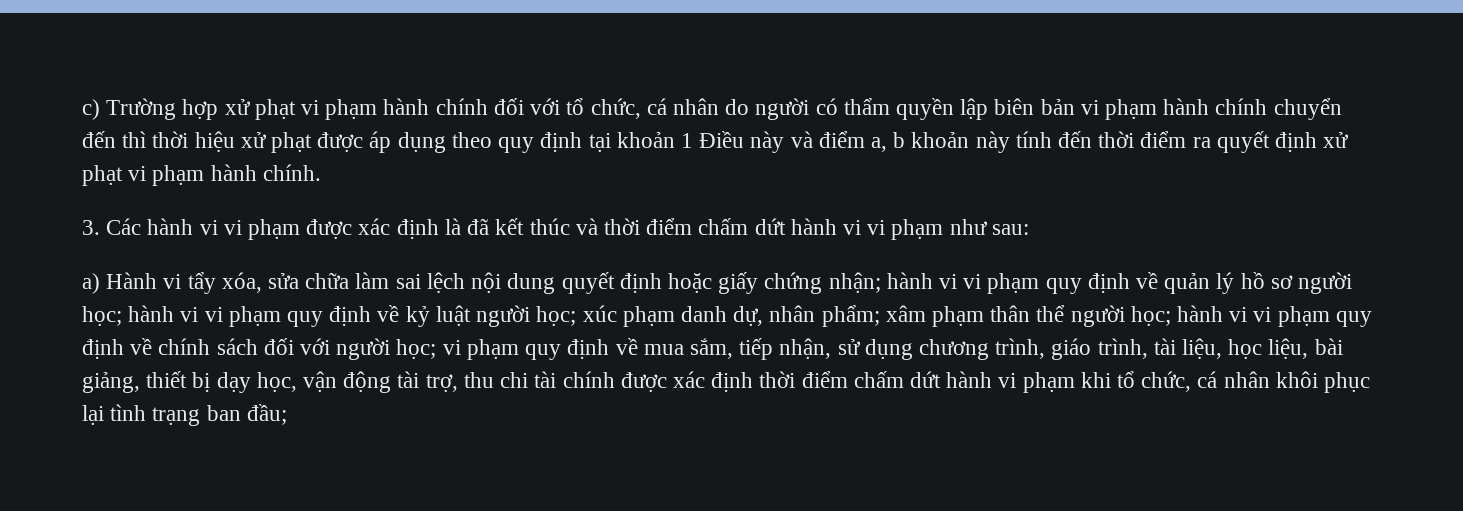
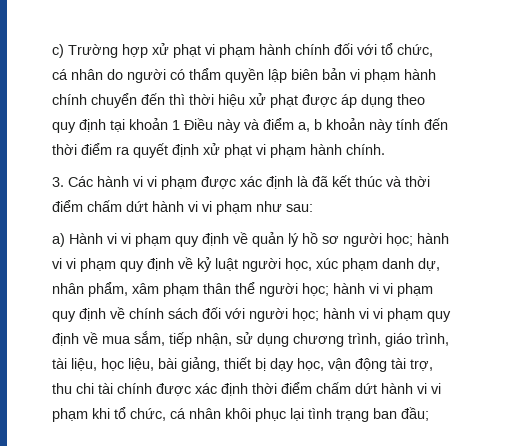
- a) Hành vi tẩy xóa, sửa chữa làm sai lệch nội dung quyết định hoặc giấy chứng nhận; hành vi vi phạm quy định về quản lý hồ sơ người học;
+ a) Hành vi vi phạm quy định về quản lý hồ sơ người học;
- hành vi vi phạm quy định về kỷ luật người học; xúc phạm danh dự, nhân phẩm; xâm phạm thân thể người học;
+ hành vi vi phạm quy định về kỷ luật người học, xúc phạm danh dự, nhân phẩm, xâm phạm thân thể người học;
- vi phạm quy định về mua sắm, tiếp nhận, sử dụng chương trình, giáo trình, tài liệu, học liệu, bài giảng, thiết bị dạy học, vận động tài trợ, thu chi tài chính được xác định thời điểm chấm dứt hành vi phạm khi tổ chức, cá nhân khôi phục lại tình trạng ban đầu;
+ hành vi vi phạm quy định về mua sắm, tiếp nhận, sử dụng chương trình, giáo trình, tài liệu, học liệu, bài giảng, thiết bị dạy học, vận động tài trợ, thu chi tài chính được xác định thời điểm chấm dứt hành vi vi phạm khi tổ chức, cá nhân khôi phục lại tình trạng ban đầu;

